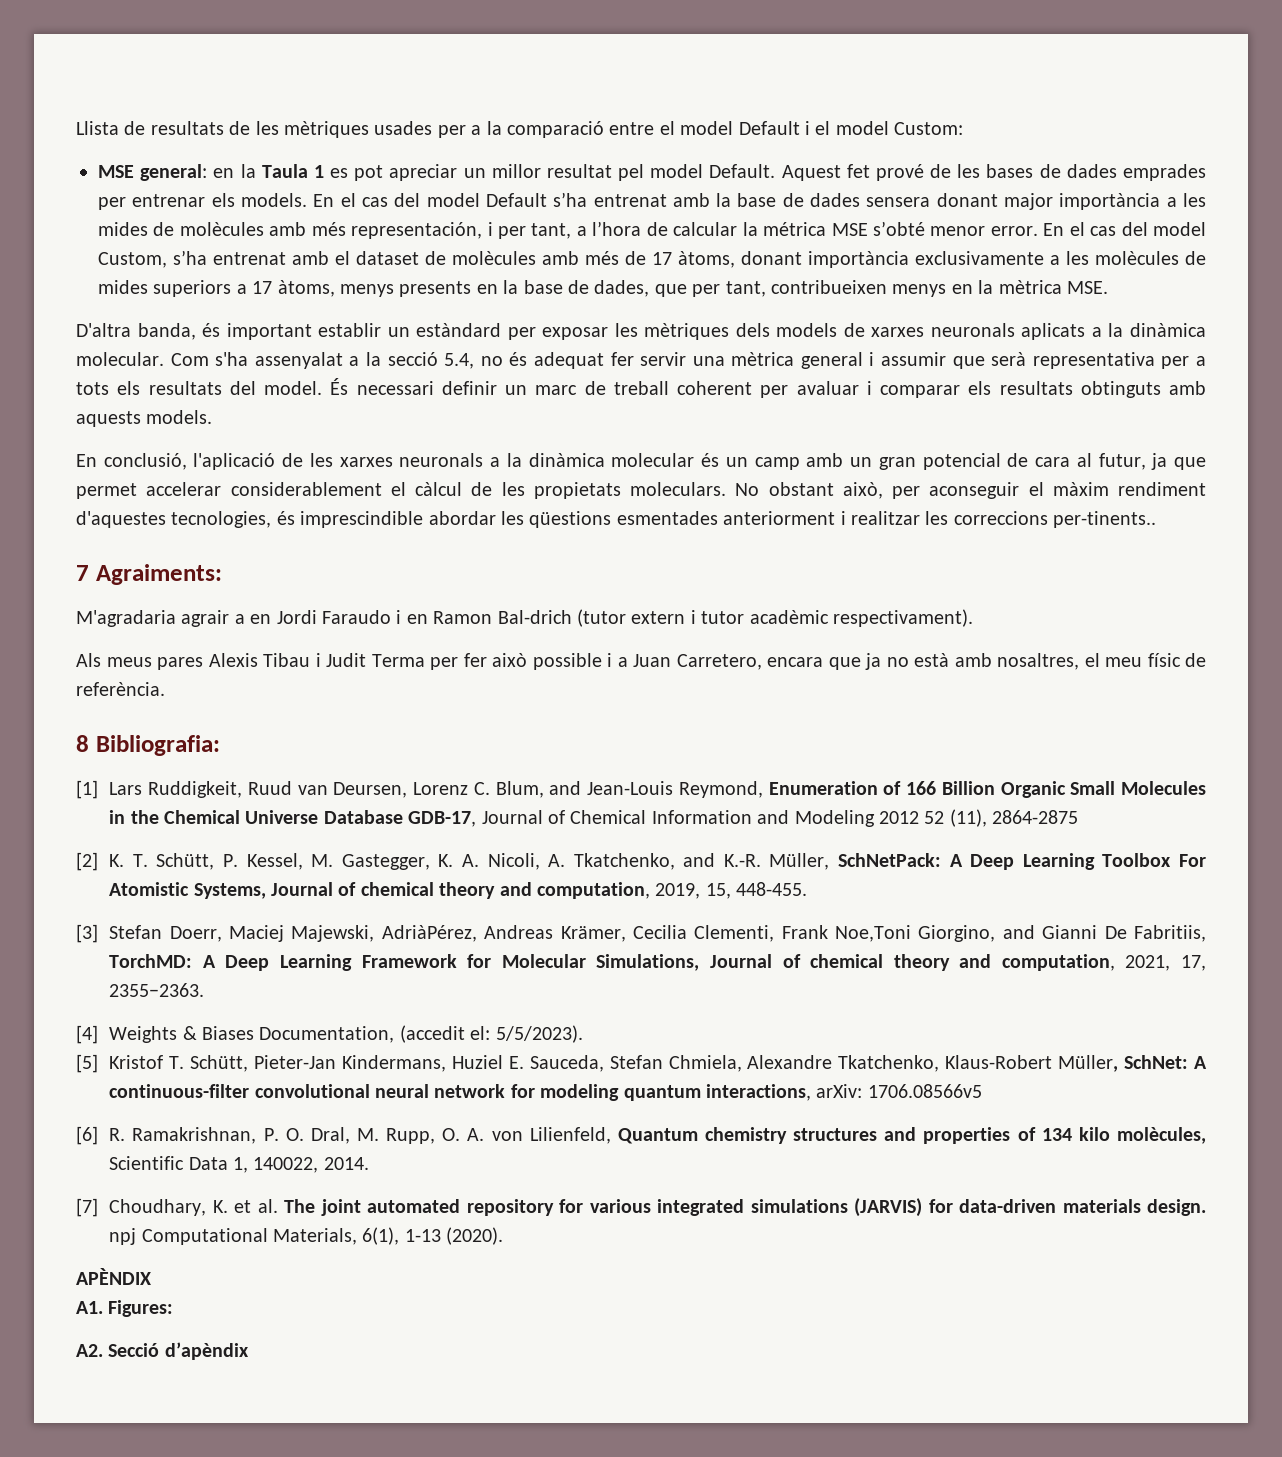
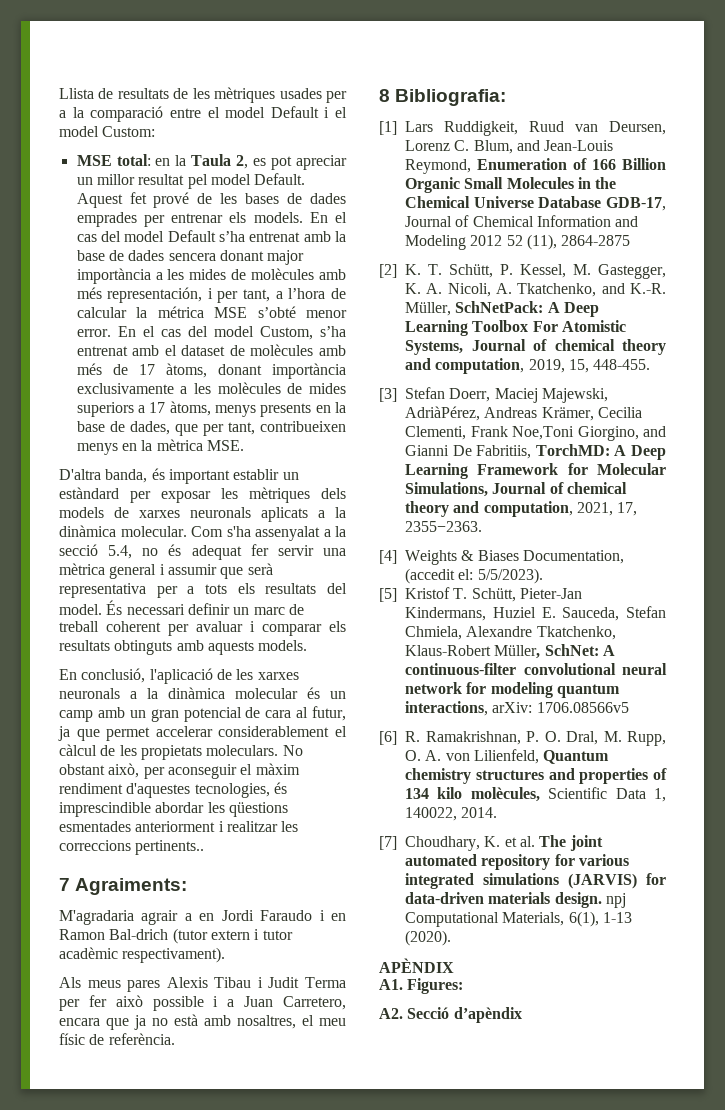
- MSE general: en la Taula 1 es pot apreciar un millor resultat pel model Default.
+ MSE total: en la Taula 2, es pot apreciar un millor resultat pel model Default.
- En el cas del model Default s’ha entrenat amb la base de dades sensera donant major importància a les mides de molècules amb més representación, i per tant, a l’hora de calcular la métrica MSE s’obté menor error.
+ En el cas del model Default s’ha entrenat amb la base de dades sencera donant major importància a les mides de molècules amb més representación, i per tant, a l’hora de calcular la métrica MSE s’obté menor error.
- No obstant això, per aconseguir el màxim rendiment d'aquestes tecnologies, és imprescindible abordar les qüestions esmentades anteriorment i realitzar les correccions per-tinents..
+ No obstant això, per aconseguir el màxim rendiment d'aquestes tecnologies, és imprescindible abordar les qüestions esmentades anteriorment i realitzar les correccions pertinents..

